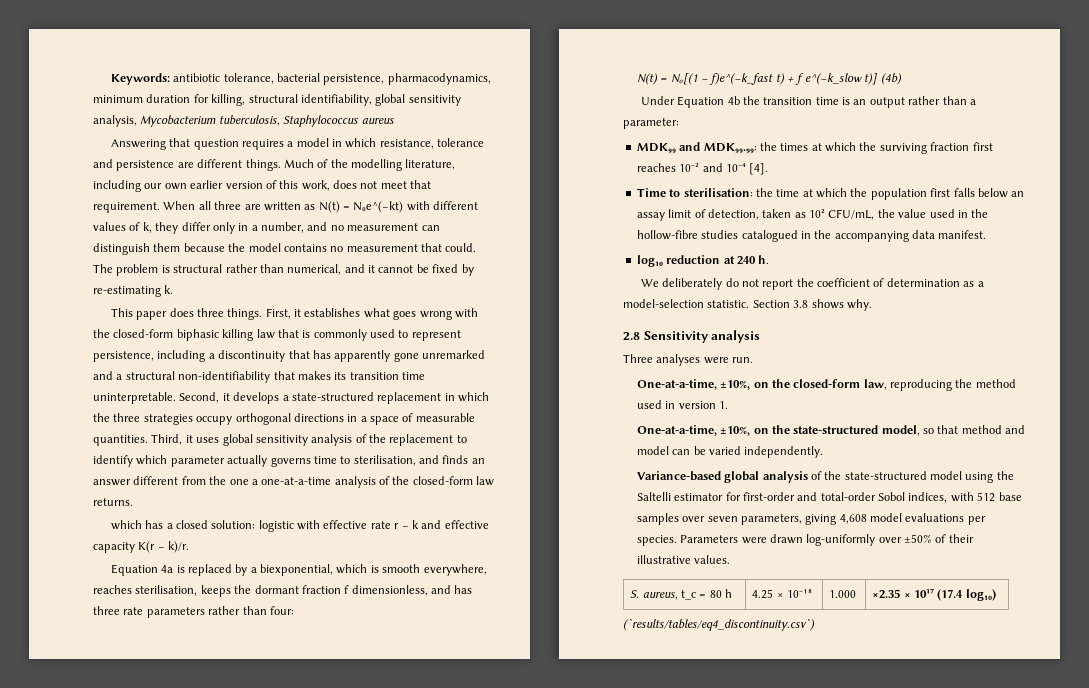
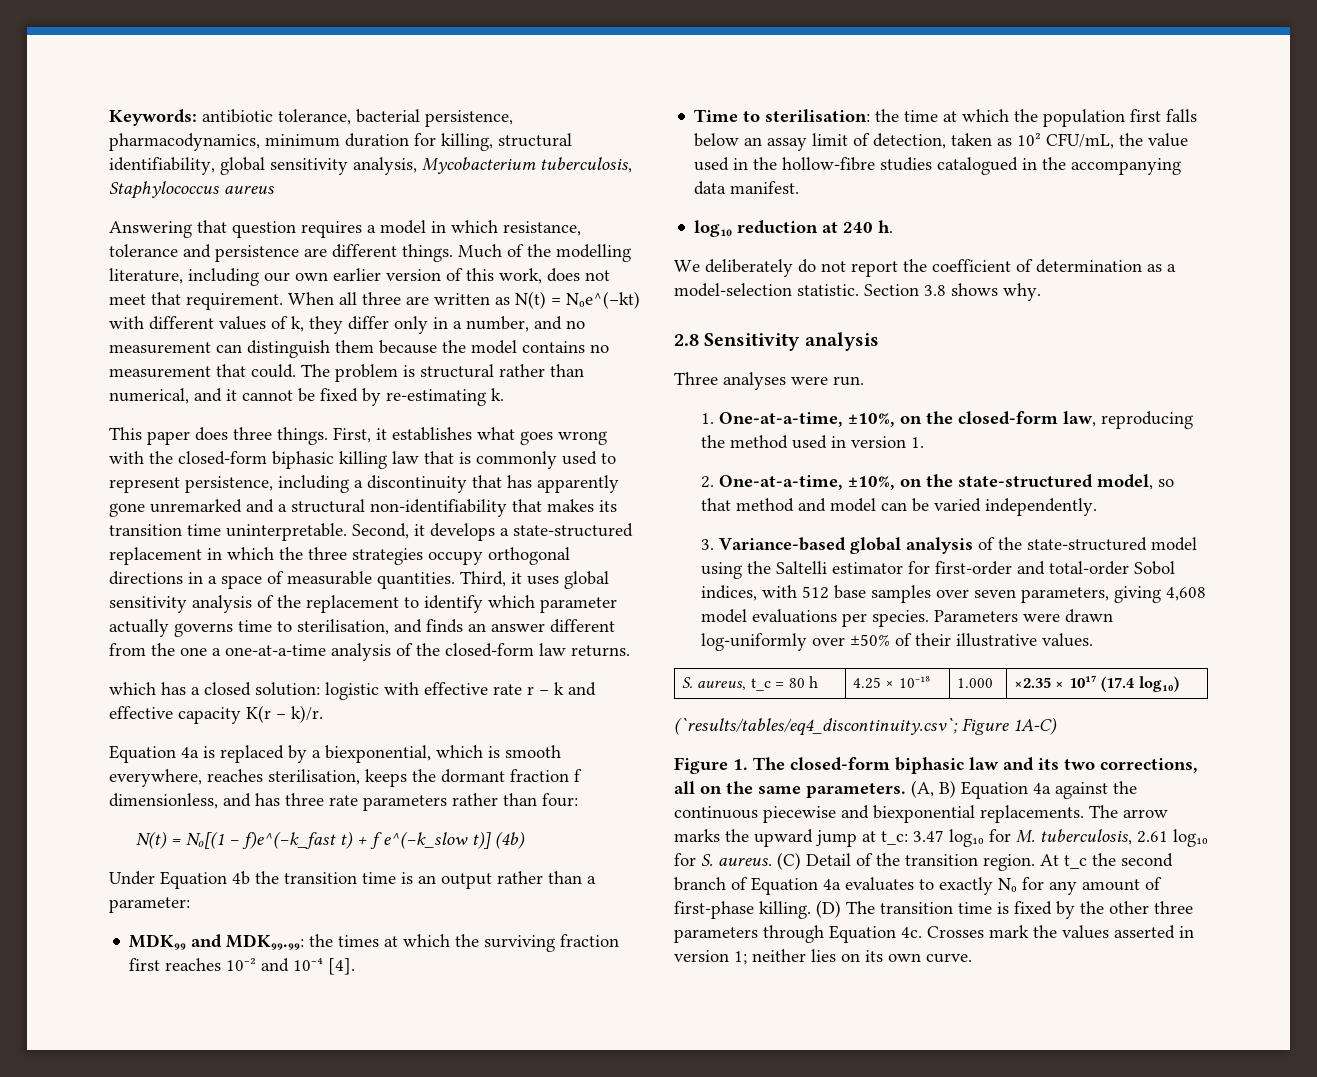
- One-at-a-time, ±10%, on the closed-form law, reproducing the method used in version 1.
+ 1. One-at-a-time, ±10%, on the closed-form law, reproducing the method used in version 1.
- One-at-a-time, ±10%, on the state-structured model, so that method and model can be varied independently.
+ 2. One-at-a-time, ±10%, on the state-structured model, so that method and model can be varied independently.
- Variance-based global analysis of the state-structured model using the Saltelli estimator for first-order and total-order Sobol indices, with 512 base samples over seven parameters, giving 4,608 model evaluations per species.
+ 3. Variance-based global analysis of the state-structured model using the Saltelli estimator for first-order and total-order Sobol indices, with 512 base samples over seven parameters, giving 4,608 model evaluations per species.
- (`results/tables/eq4_discontinuity.csv`)
+ (`results/tables/eq4_discontinuity.csv`; Figure 1A-C)
+ Figure 1. The closed-form biphasic law and its two corrections, all on the same parameters. (A, B) Equation 4a against the continuous piecewise and biexponential replacements. The arrow marks the upward jump at t_c: 3.47 log₁₀ for M. tuberculosis, 2.61 log₁₀ for S. aureus. (C) Detail of the transition region. At t_c the second branch of Equation 4a evaluates to exactly N₀ for any amount of first-phase killing. (D) The transition time is fixed by the other three parameters through Equation 4c. Crosses mark the values asserted in version 1; neither lies on its own curve.

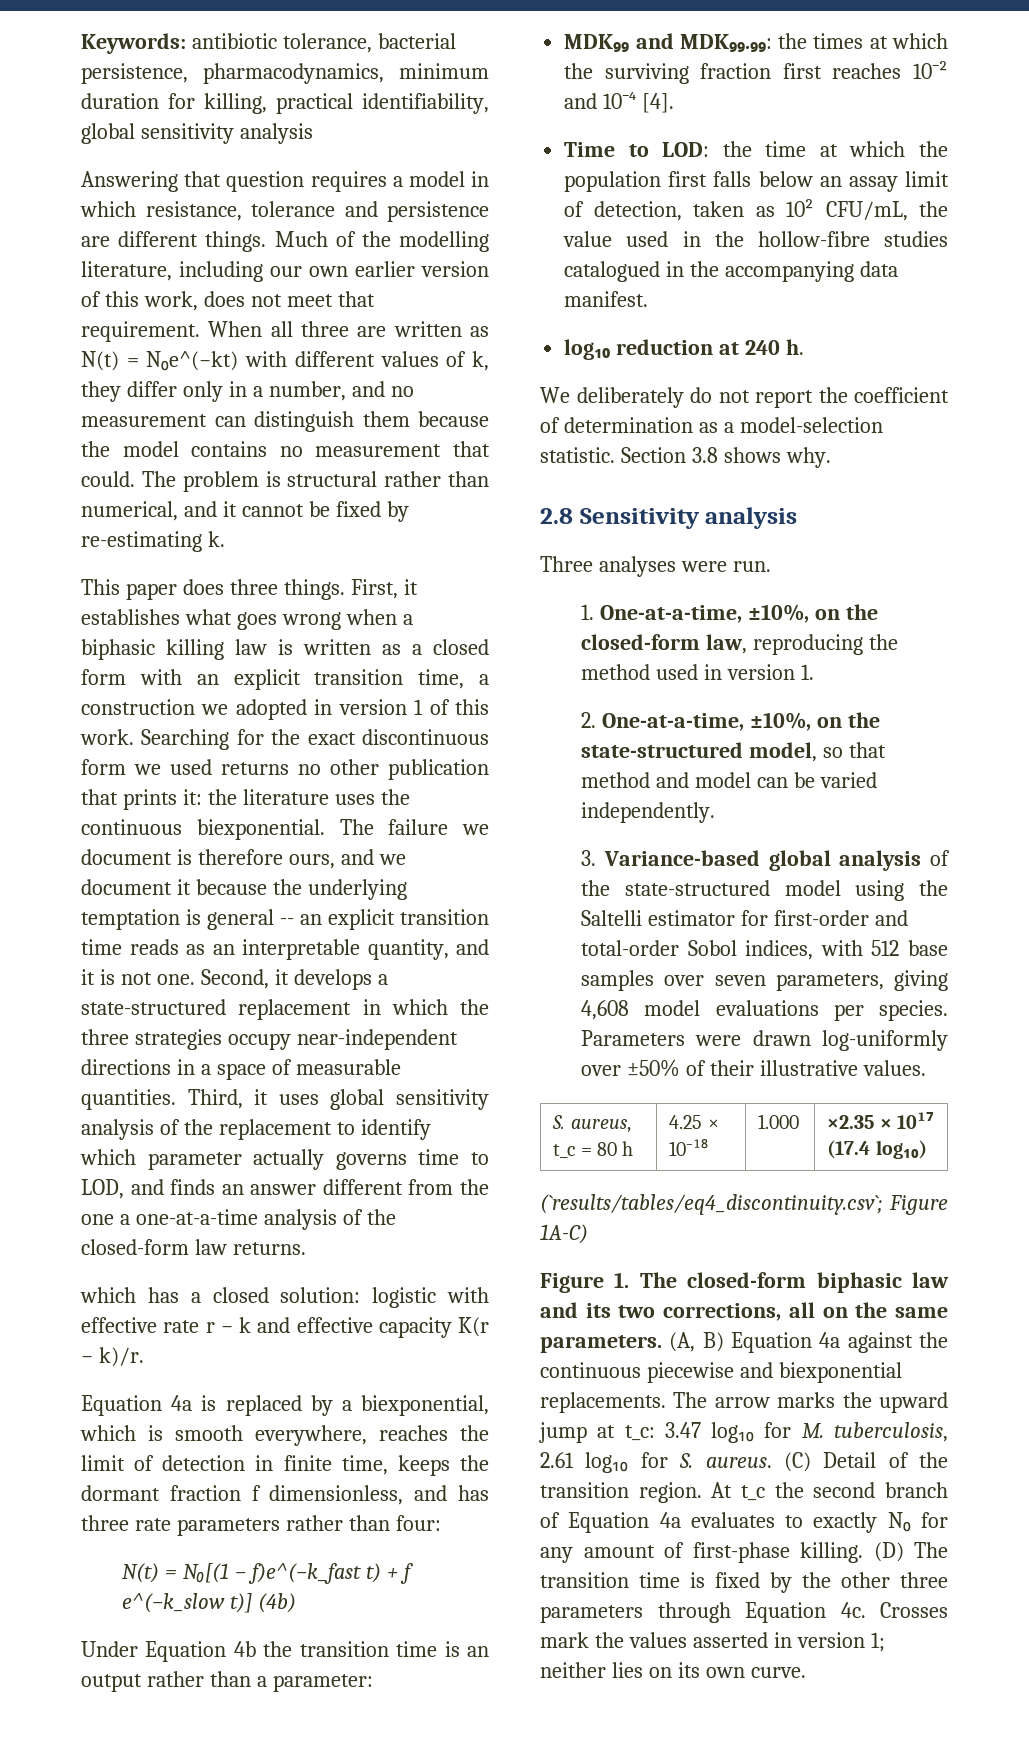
- Keywords: antibiotic tolerance, bacterial persistence, pharmacodynamics, minimum duration for killing, structural identifiability, global sensitivity analysis, Mycobacterium tuberculosis, Staphylococcus aureus
+ Keywords: antibiotic tolerance, bacterial persistence, pharmacodynamics, minimum duration for killing, practical identifiability, global sensitivity analysis
- First, it establishes what goes wrong with the closed-form biphasic killing law that is commonly used to represent persistence, including a discontinuity that has apparently gone unremarked and a structural non-identifiability that makes its transition time uninterpretable.
+ First, it establishes what goes wrong when a biphasic killing law is written as a closed form with an explicit transition time, a construction we adopted in version 1 of this work. Searching for the exact discontinuous form we used returns no other publication that prints it: the literature uses the continuous biexponential. The failure we document is therefore ours, and we document it because the underlying temptation is general -- an explicit transition time reads as an interpretable quantity, and it is not one.
- Second, it develops a state-structured replacement in which the three strategies occupy orthogonal directions in a space of measurable quantities.
+ Second, it develops a state-structured replacement in which the three strategies occupy near-independent directions in a space of measurable quantities.
- Third, it uses global sensitivity analysis of the replacement to identify which parameter actually governs time to sterilisation, and finds an answer different from the one a one-at-a-time analysis of the closed-form law returns.
+ Third, it uses global sensitivity analysis of the replacement to identify which parameter actually governs time to LOD, and finds an answer different from the one a one-at-a-time analysis of the closed-form law returns.
- Equation 4a is replaced by a biexponential, which is smooth everywhere, reaches sterilisation, keeps the dormant fraction f dimensionless, and has three rate parameters rather than four:
+ Equation 4a is replaced by a biexponential, which is smooth everywhere, reaches the limit of detection in finite time, keeps the dormant fraction f dimensionless, and has three rate parameters rather than four:
- Time to sterilisation: the time at which the population first falls below an assay limit of detection, taken as 10² CFU/mL, the value used in the hollow-fibre studies catalogued in the accompanying data manifest.
+ Time to LOD: the time at which the population first falls below an assay limit of detection, taken as 10² CFU/mL, the value used in the hollow-fibre studies catalogued in the accompanying data manifest.

